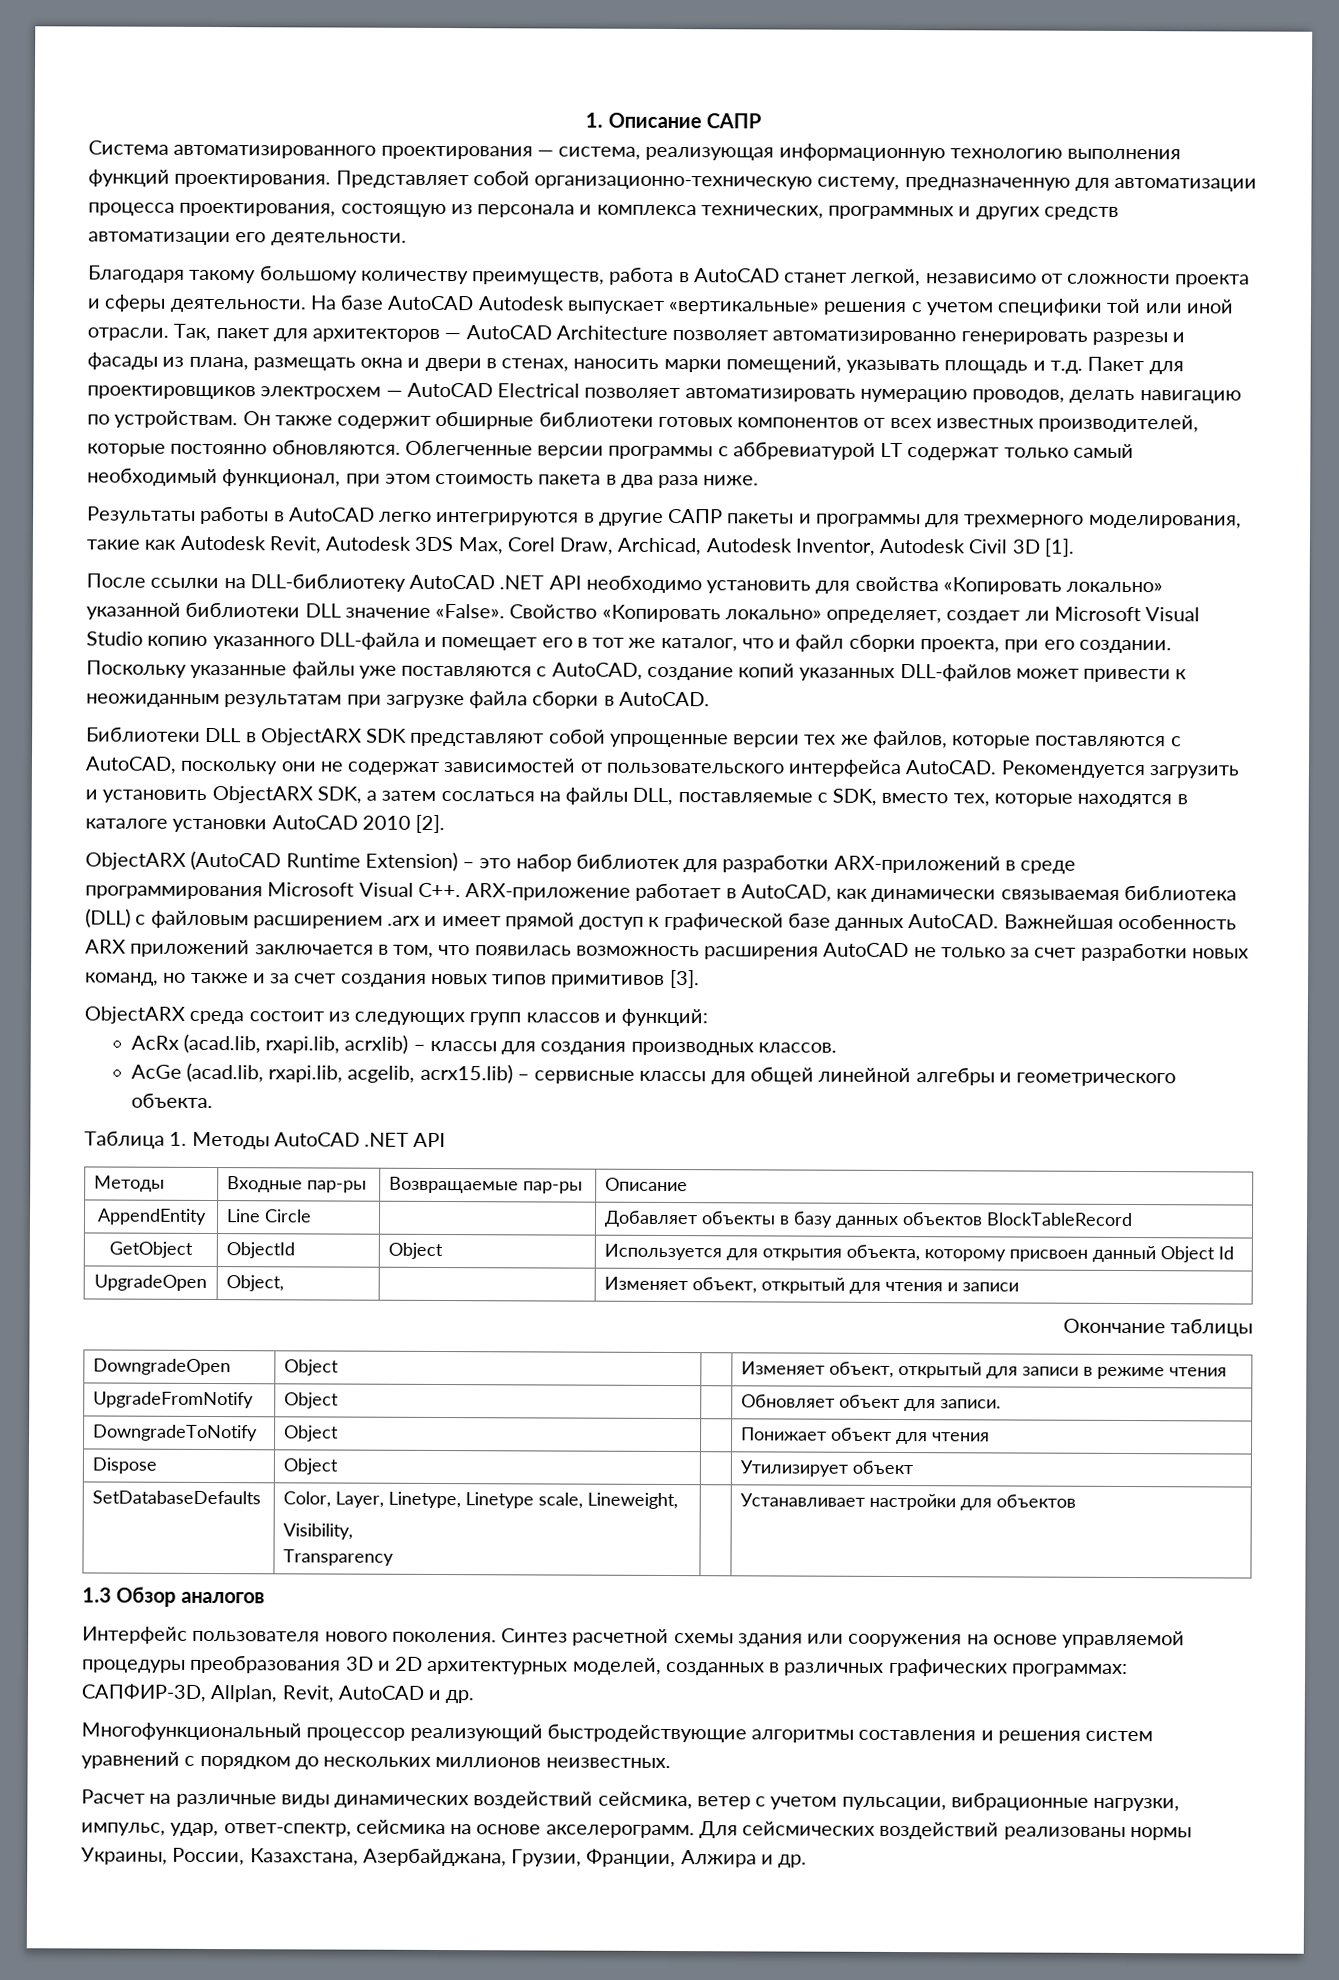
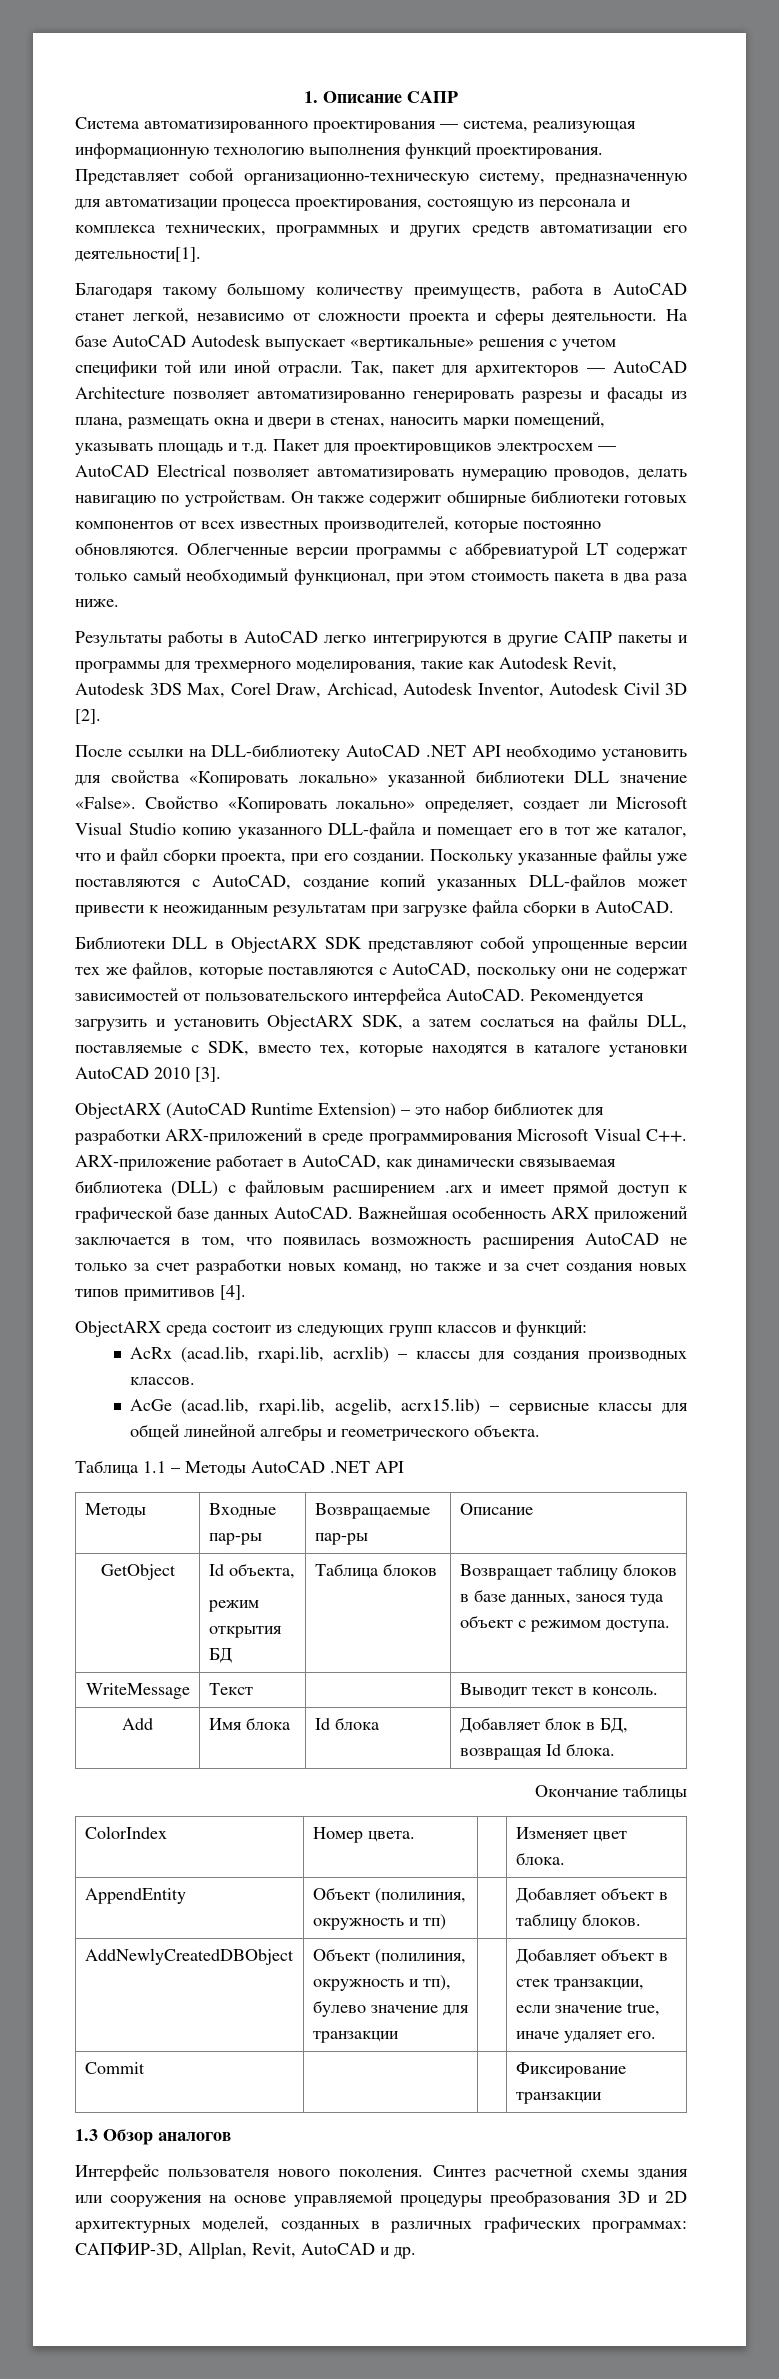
- Представляет собой организационно-техническую систему, предназначенную для автоматизации процесса проектирования, состоящую из персонала и комплекса технических, программных и других средств автоматизации его деятельности.
+ Представляет собой организационно-техническую систему, предназначенную для автоматизации процесса проектирования, состоящую из персонала и комплекса технических, программных и других средств автоматизации его деятельности[1].
- Результаты работы в AutoCAD легко интегрируются в другие САПР пакеты и программы для трехмерного моделирования, такие как Autodesk Revit, Autodesk 3DS Max, Corel Draw, Archicad, Autodesk Inventor, Autodesk Civil 3D [1].
+ Результаты работы в AutoCAD легко интегрируются в другие САПР пакеты и программы для трехмерного моделирования, такие как Autodesk Revit, Autodesk 3DS Max, Corel Draw, Archicad, Autodesk Inventor, Autodesk Civil 3D [2].
- Рекомендуется загрузить и установить ObjectARX SDK, а затем сослаться на файлы DLL, поставляемые с SDK, вместо тех, которые находятся в каталоге установки AutoCAD 2010 [2].
+ Рекомендуется загрузить и установить ObjectARX SDK, а затем сослаться на файлы DLL, поставляемые с SDK, вместо тех, которые находятся в каталоге установки AutoCAD 2010 [3].
- Важнейшая особенность ARX приложений заключается в том, что появилась возможность расширения AutoCAD не только за счет разработки новых команд, но также и за счет создания новых типов примитивов [3].
+ Важнейшая особенность ARX приложений заключается в том, что появилась возможность расширения AutoCAD не только за счет разработки новых команд, но также и за счет создания новых типов примитивов [4].
- Таблица 1. Методы AutoCAD .NET API
+ Таблица 1.1 – Методы AutoCAD .NET API
- AppendEntity | Line Circle | | Добавляет объекты в базу данных объектов BlockTableRecord
- GetObject | ObjectId | Object | Используется для открытия объекта, которому присвоен данный Object Id
- UpgradeOpen | Object, | | Изменяет объект, открытый для чтения и записи
+ GetObject | Id объекта,
+ режим открытия БД | Таблица блоков | Возвращает таблицу блоков в базе данных, занося туда объект с режимом доступа.
+ WriteMessage | Текст | | Выводит текст в консоль.
+ Add | Имя блока | Id блока | Добавляет блок в БД, возвращая Id блока.
  Окончание таблицы
- DowngradeOpen | Object | | Изменяет объект, открытый для записи в режиме чтения
- UpgradeFromNotify | Object | | Обновляет объект для записи.
- DowngradeToNotify | Object | | Понижает объект для чтения
- Dispose | Object | | Утилизирует объект
- SetDatabaseDefaults | Color, Layer, Linetype, Linetype scale, Lineweight,
- Visibility,
- Transparency | | Устанавливает настройки для объектов
+ ColorIndex | Номер цвета. | | Изменяет цвет блока.
+ AppendEntity | Объект (полилиния, окружность и тп) | | Добавляет объект в таблицу блоков.
+ AddNewlyCreatedDBObject | Объект (полилиния, окружность и тп), булево значение для транзакции | | Добавляет объект в стек транзакции, если значение true, иначе удаляет его.
+ Commit | | | Фиксирование транзакции
- Многофункциональный процессор реализующий быстродействующие алгоритмы составления и решения систем уравнений с порядком до нескольких миллионов неизвестных.
- Расчет на различные виды динамических воздействий сейсмика, ветер с учетом пульсации, вибрационные нагрузки, импульс, удар, ответ-спектр, сейсмика на основе акселерограмм. Для сейсмических воздействий реализованы нормы Украины, России, Казахстана, Азербайджана, Грузии, Франции, Алжира и др.

